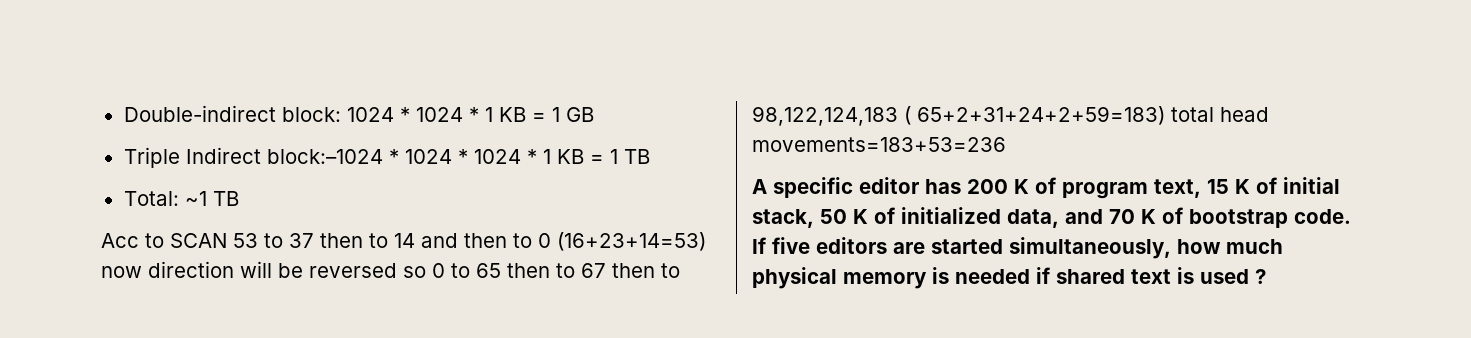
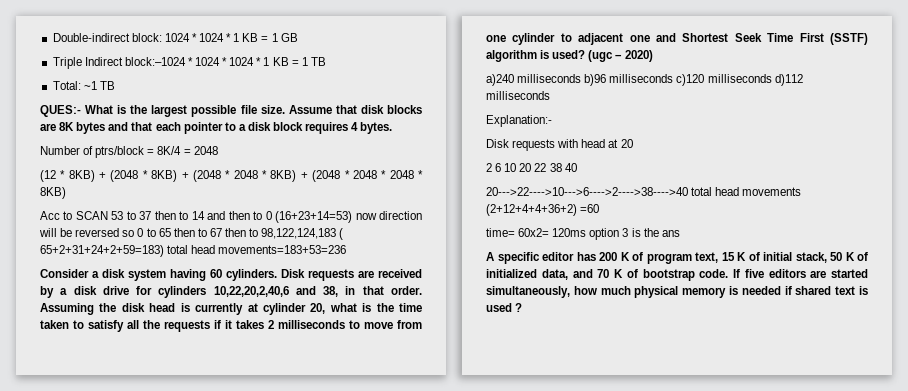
+ QUES:- What is the largest possible file size. Assume that disk blocks are 8K bytes and that each pointer to a disk block requires 4 bytes.
+ Number of ptrs/block = 8K/4 = 2048
+ (12 * 8KB) + (2048 * 8KB) + (2048 * 2048 * 8KB) + (2048 * 2048 * 2048 * 8KB)
+ Consider a disk system having 60 cylinders. Disk requests are received by a disk drive for cylinders 10,22,20,2,40,6 and 38, in that order. Assuming the disk head is currently at cylinder 20, what is the time taken to satisfy all the requests if it takes 2 milliseconds to move from one cylinder to adjacent one and Shortest Seek Time First (SSTF) algorithm is used? (ugc – 2020)
+ a)240 milliseconds b)96 milliseconds c)120 milliseconds d)112 milliseconds
+ Explanation:-
+ Disk requests with head at 20
+ 2 6 10 20 22 38 40
+ 20--->22---->10--->6---->2---->38---->40 total head movements (2+12+4+4+36+2) =60
+ time= 60x2= 120ms option 3 is the ans

